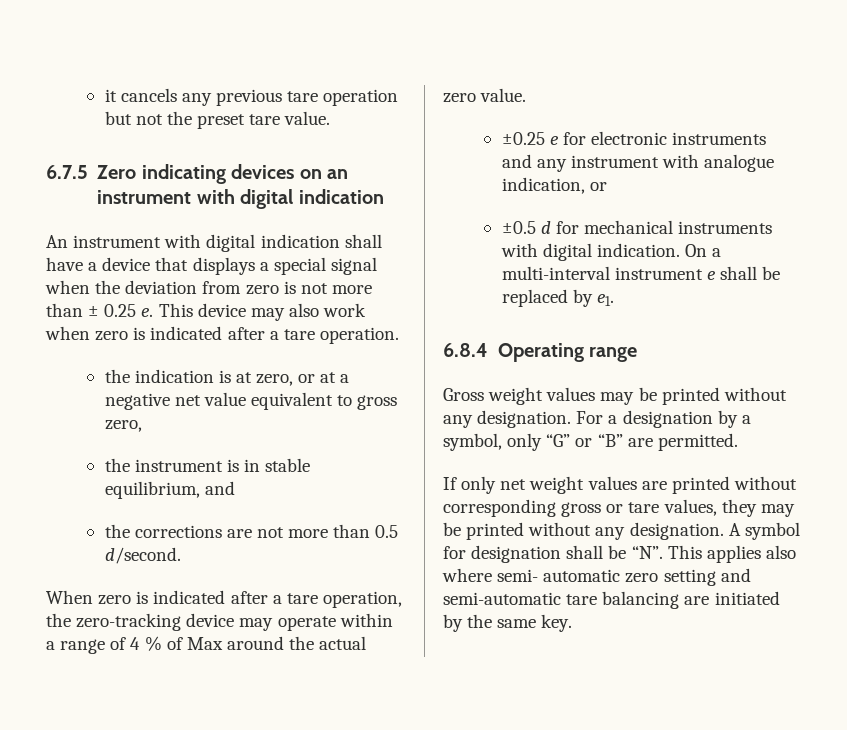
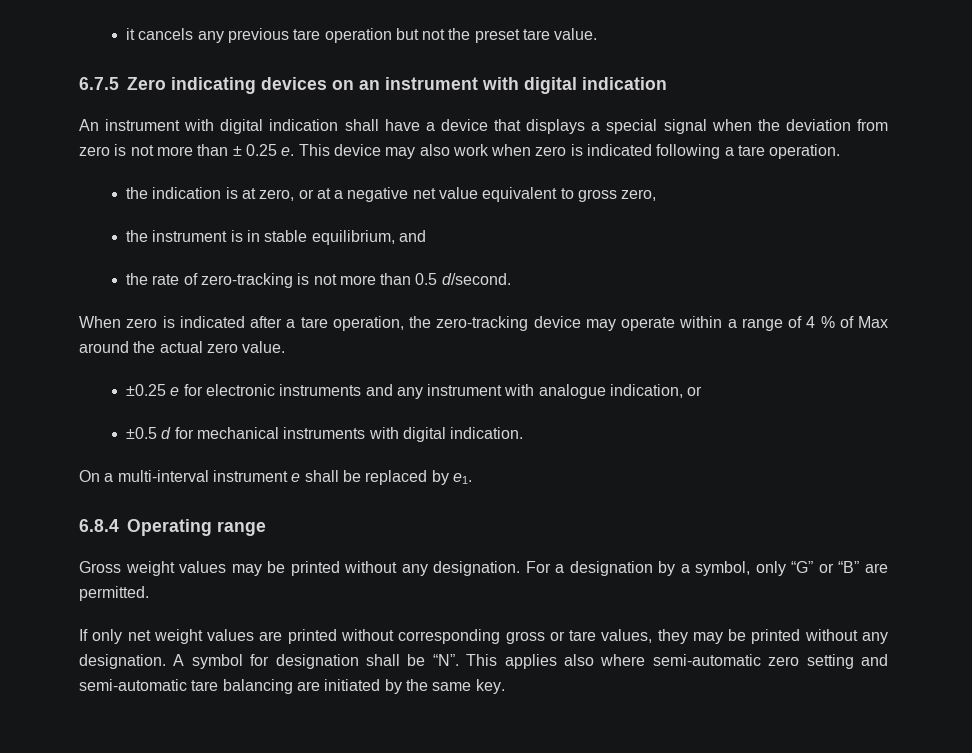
- This device may also work when zero is indicated after a tare operation.
+ This device may also work when zero is indicated following a tare operation.
- the corrections are not more than 0.5 d/second.
+ the rate of zero-tracking is not more than 0.5 d/second.
- ±0.5 d for mechanical instruments with digital indication. On a multi-interval instrument e shall be replaced by e1.
+ ±0.5 d for mechanical instruments with digital indication.
+ On a multi-interval instrument e shall be replaced by e1.
- A symbol for designation shall be “N”. This applies also where semi- automatic zero setting and semi-automatic tare balancing are initiated by the same key.
+ A symbol for designation shall be “N”. This applies also where semi-automatic zero setting and semi-automatic tare balancing are initiated by the same key.

